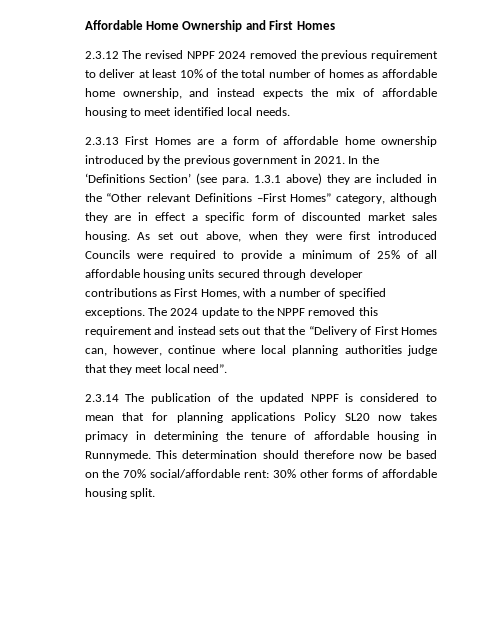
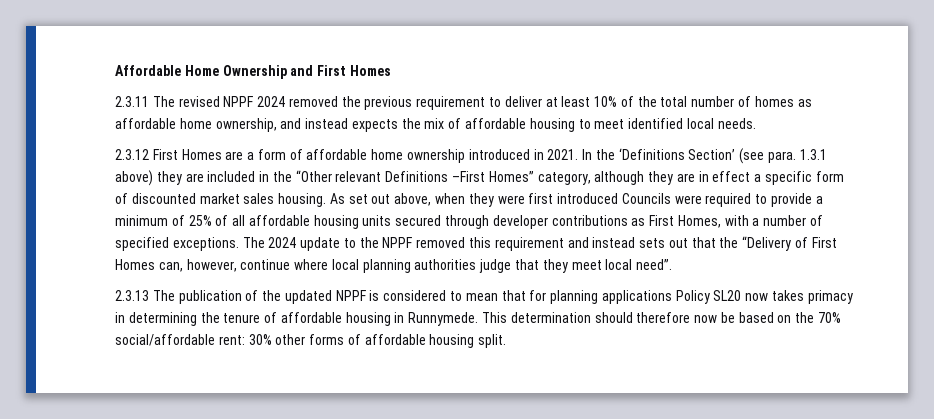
- 2.3.12 The revised NPPF 2024 removed the previous requirement to deliver at least 10% of the total number of homes as affordable home ownership, and instead expects the mix of affordable housing to meet identified local needs.
+ 2.3.11 The revised NPPF 2024 removed the previous requirement to deliver at least 10% of the total number of homes as affordable home ownership, and instead expects the mix of affordable housing to meet identified local needs.
- 2.3.13 First Homes are a form of affordable home ownership introduced by the previous government in 2021.
+ 2.3.12 First Homes are a form of affordable home ownership introduced in 2021.
- 2.3.14 The publication of the updated NPPF is considered to mean that for planning applications Policy SL20 now takes primacy in determining the tenure of affordable housing in Runnymede.
+ 2.3.13 The publication of the updated NPPF is considered to mean that for planning applications Policy SL20 now takes primacy in determining the tenure of affordable housing in Runnymede.

